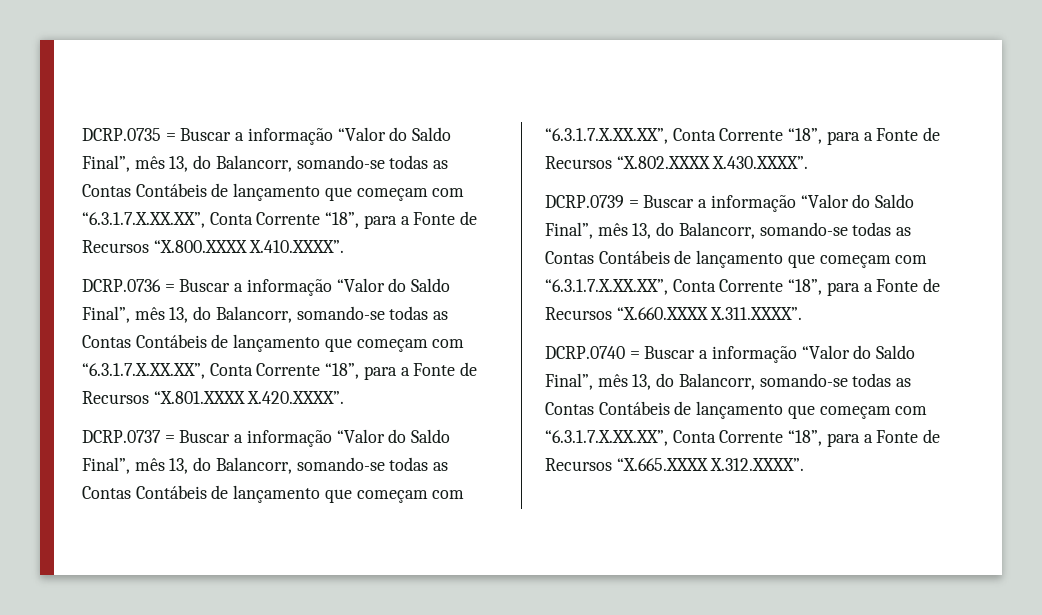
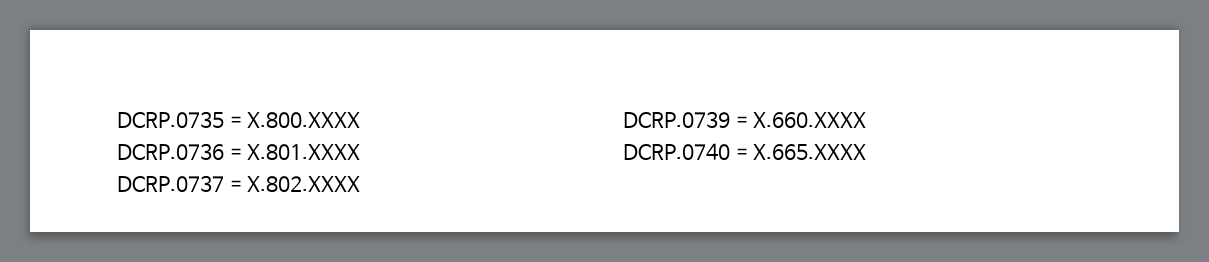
- DCRP.0735 = Buscar a informação “Valor do Saldo Final”, mês 13, do Balancorr, somando-se todas as Contas Contábeis de lançamento que começam com “6.3.1.7.X.XX.XX”, Conta Corrente “18”, para a Fonte de Recursos “X.800.XXXX X.410.XXXX”.
- DCRP.0736 = Buscar a informação “Valor do Saldo Final”, mês 13, do Balancorr, somando-se todas as Contas Contábeis de lançamento que começam com “6.3.1.7.X.XX.XX”, Conta Corrente “18”, para a Fonte de Recursos “X.801.XXXX X.420.XXXX”.
- DCRP.0737 = Buscar a informação “Valor do Saldo Final”, mês 13, do Balancorr, somando-se todas as Contas Contábeis de lançamento que começam com “6.3.1.7.X.XX.XX”, Conta Corrente “18”, para a Fonte de Recursos “X.802.XXXX X.430.XXXX”.
- DCRP.0739 = Buscar a informação “Valor do Saldo Final”, mês 13, do Balancorr, somando-se todas as Contas Contábeis de lançamento que começam com “6.3.1.7.X.XX.XX”, Conta Corrente “18”, para a Fonte de Recursos “X.660.XXXX X.311.XXXX”.
- DCRP.0740 = Buscar a informação “Valor do Saldo Final”, mês 13, do Balancorr, somando-se todas as Contas Contábeis de lançamento que começam com “6.3.1.7.X.XX.XX”, Conta Corrente “18”, para a Fonte de Recursos “X.665.XXXX X.312.XXXX”.
+ DCRP.0735 = X.800.XXXX
+ DCRP.0736 = X.801.XXXX
+ DCRP.0737 = X.802.XXXX
+ DCRP.0739 = X.660.XXXX
+ DCRP.0740 = X.665.XXXX

